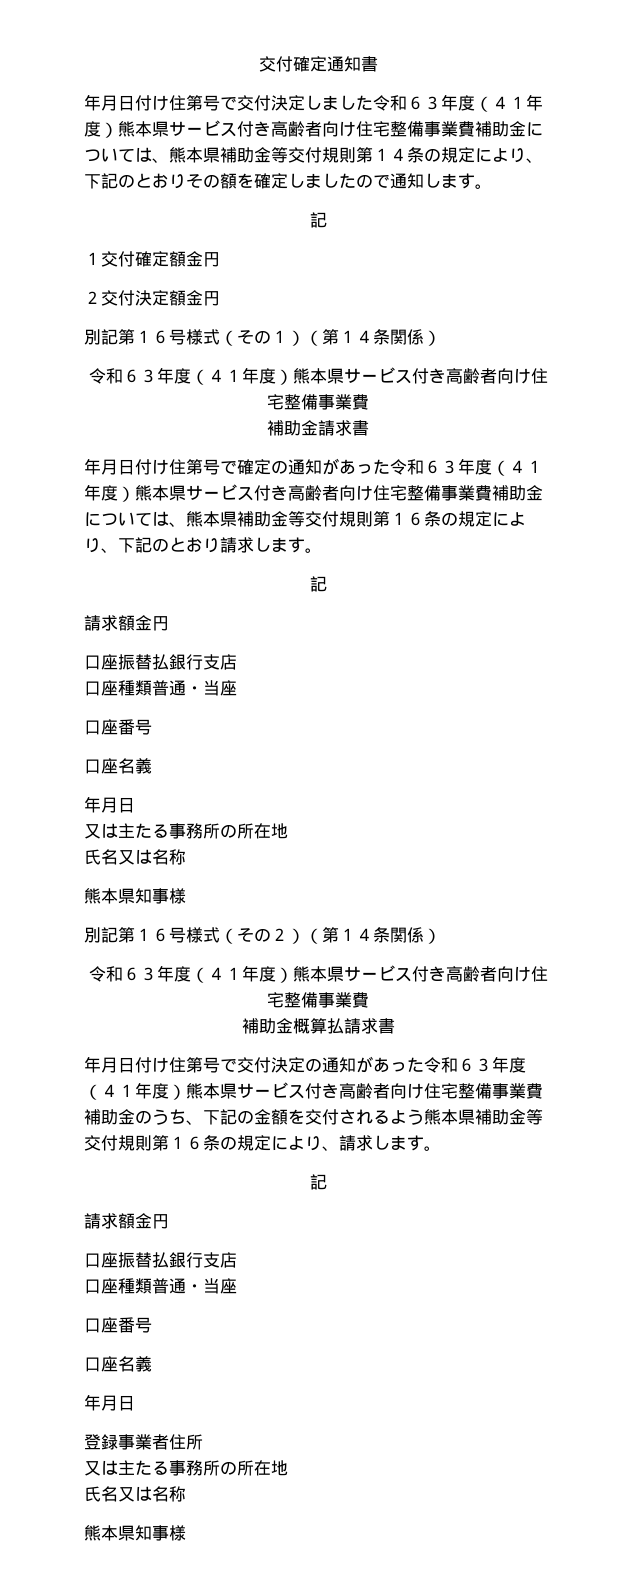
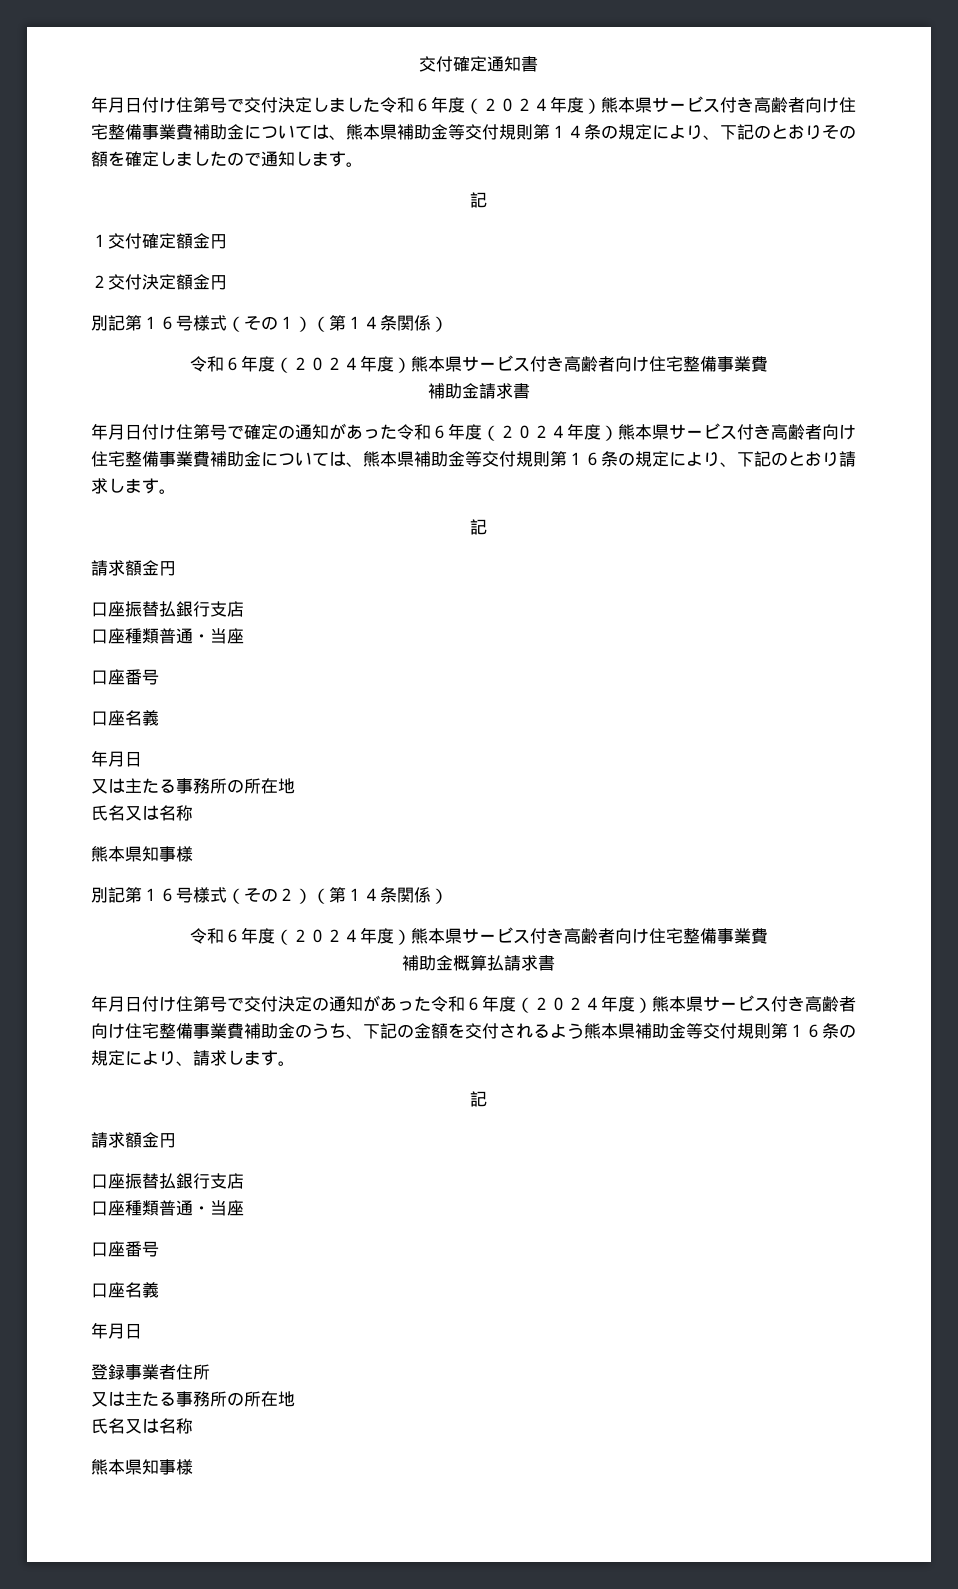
- 年月日付け住第号で交付決定しました令和６３年度（４１年度）熊本県サービス付き高齢者向け住宅整備事業費補助金については、熊本県補助金等交付規則第１４条の規定により、下記のとおりその額を確定しましたので通知します。
+ 年月日付け住第号で交付決定しました令和６年度（２０２４年度）熊本県サービス付き高齢者向け住宅整備事業費補助金については、熊本県補助金等交付規則第１４条の規定により、下記のとおりその額を確定しましたので通知します。
  別記第１６号様式（その１）（第１４条関係）
- 令和６３年度（４１年度）熊本県サービス付き高齢者向け住宅整備事業費
+ 令和６年度（２０２４年度）熊本県サービス付き高齢者向け住宅整備事業費
- 年月日付け住第号で確定の通知があった令和６３年度（４１年度）熊本県サービス付き高齢者向け住宅整備事業費補助金については、熊本県補助金等交付規則第１６条の規定により、下記のとおり請求します。
+ 年月日付け住第号で確定の通知があった令和６年度（２０２４年度）熊本県サービス付き高齢者向け住宅整備事業費補助金については、熊本県補助金等交付規則第１６条の規定により、下記のとおり請求します。
  別記第１６号様式（その２）（第１４条関係）
- 令和６３年度（４１年度）熊本県サービス付き高齢者向け住宅整備事業費
+ 令和６年度（２０２４年度）熊本県サービス付き高齢者向け住宅整備事業費
- 年月日付け住第号で交付決定の通知があった令和６３年度（４１年度）熊本県サービス付き高齢者向け住宅整備事業費補助金のうち、下記の金額を交付されるよう熊本県補助金等交付規則第１６条の規定により、請求します。
+ 年月日付け住第号で交付決定の通知があった令和６年度（２０２４年度）熊本県サービス付き高齢者向け住宅整備事業費補助金のうち、下記の金額を交付されるよう熊本県補助金等交付規則第１６条の規定により、請求します。

